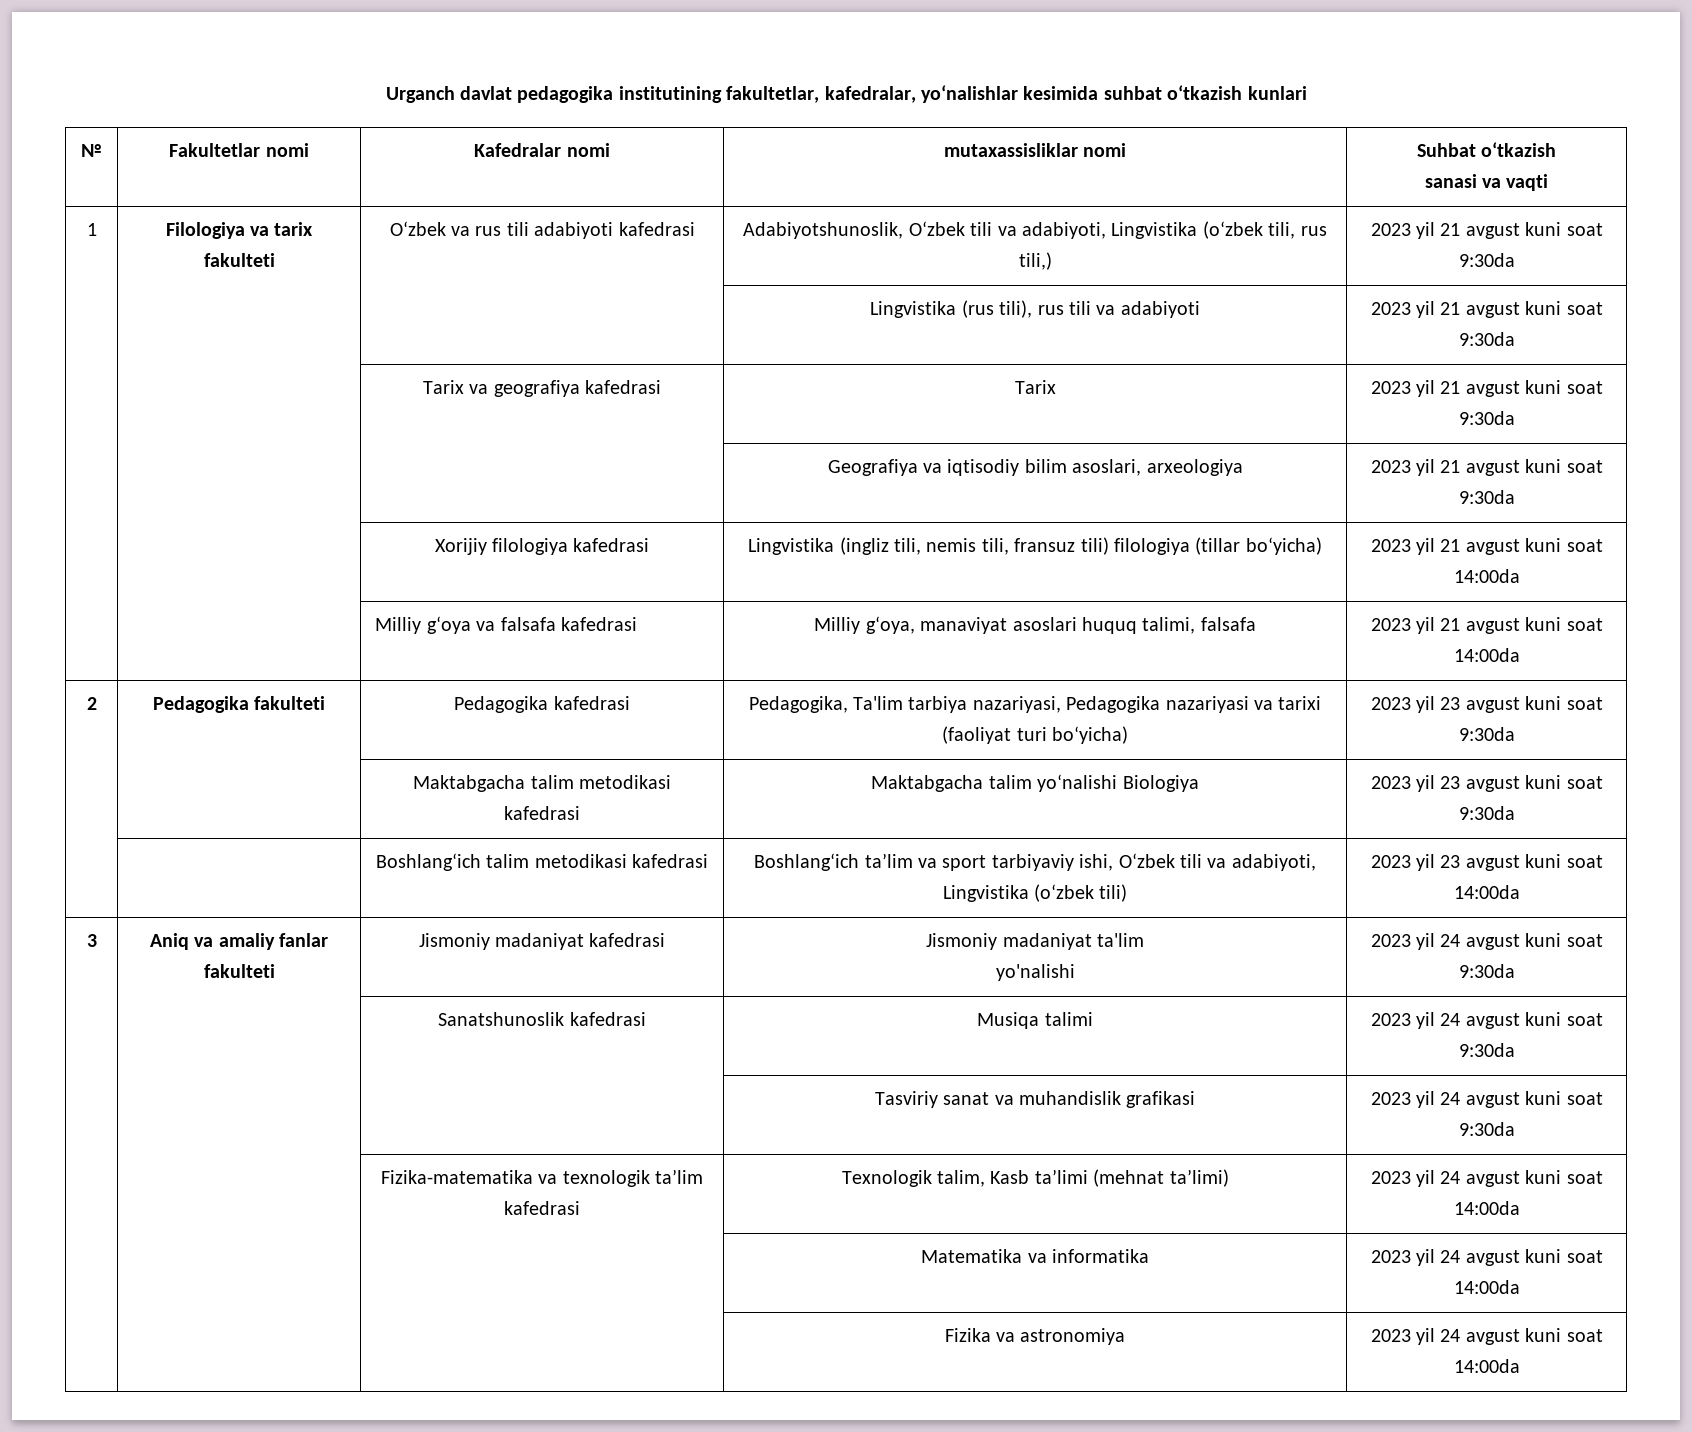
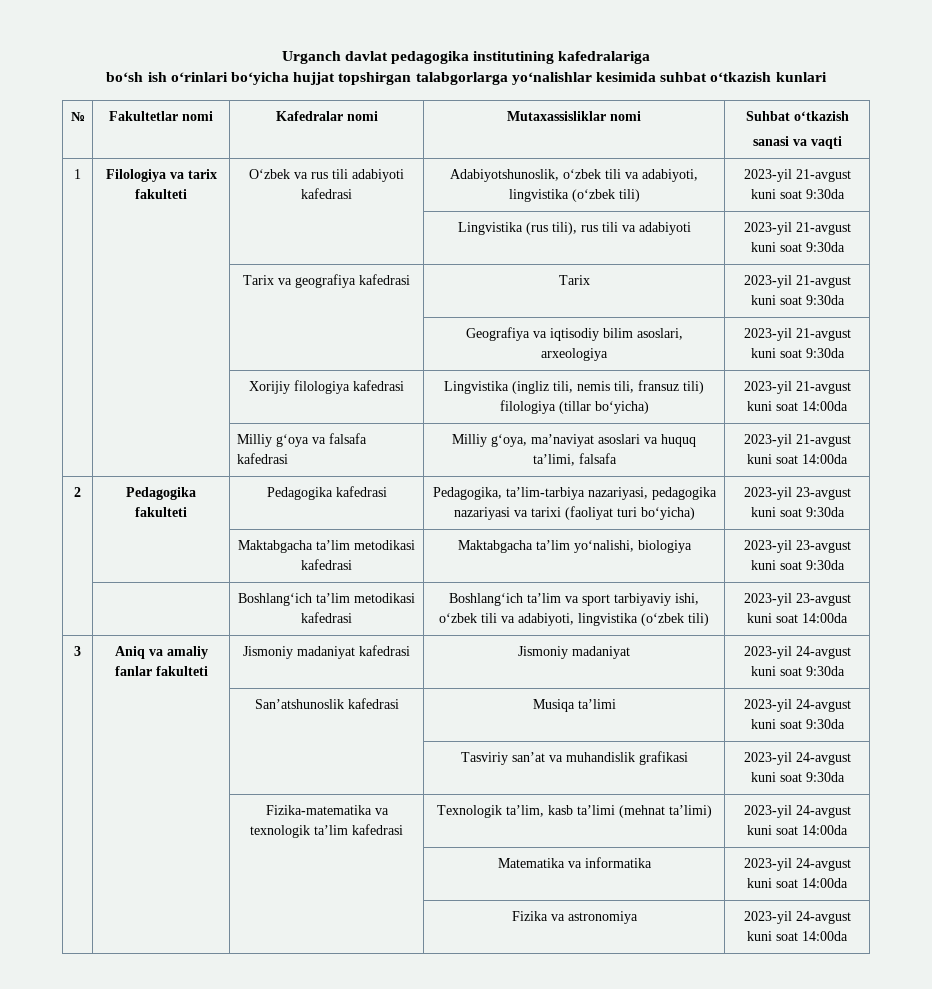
- Urganch davlat pedagogika institutining fakultetlar, kafedralar, yo‘nalishlar kesimida suhbat o‘tkazish kunlari
+ Urganch davlat pedagogika institutining kafedralariga
+ bo‘sh ish o‘rinlari bo‘yicha hujjat topshirgan talabgorlarga yo‘nalishlar kesimida suhbat o‘tkazish kunlari
- № | Fakultetlar nomi | Kafedralar nomi | mutaxassisliklar nomi | Suhbat o‘tkazish
+ № | Fakultetlar nomi | Kafedralar nomi | Mutaxassisliklar nomi | Suhbat o‘tkazish
- 1 | Filologiya va tarix fakulteti | O‘zbek va rus tili adabiyoti kafedrasi | Adabiyotshunoslik, O‘zbek tili va adabiyoti, Lingvistika (o‘zbek tili, rus tili,) | 2023 yil 21 avgust kuni soat 9:30da
+ 1 | Filologiya va tarix fakulteti | O‘zbek va rus tili adabiyoti kafedrasi | Adabiyotshunoslik, o‘zbek tili va adabiyoti, lingvistika (o‘zbek tili) | 2023-yil 21-avgust kuni soat 9:30da
- | | | Lingvistika (rus tili), rus tili va adabiyoti | 2023 yil 21 avgust kuni soat 9:30da
+ | | | Lingvistika (rus tili), rus tili va adabiyoti | 2023-yil 21-avgust kuni soat 9:30da
- | | Tarix va geografiya kafedrasi | Tarix | 2023 yil 21 avgust kuni soat 9:30da
+ | | Tarix va geografiya kafedrasi | Tarix | 2023-yil 21-avgust kuni soat 9:30da
- | | | Geografiya va iqtisodiy bilim asoslari, arxeologiya | 2023 yil 21 avgust kuni soat 9:30da
+ | | | Geografiya va iqtisodiy bilim asoslari, arxeologiya | 2023-yil 21-avgust kuni soat 9:30da
- | | Xorijiy filologiya kafedrasi | Lingvistika (ingliz tili, nemis tili, fransuz tili) filologiya (tillar bo‘yicha) | 2023 yil 21 avgust kuni soat 14:00da
+ | | Xorijiy filologiya kafedrasi | Lingvistika (ingliz tili, nemis tili, fransuz tili) filologiya (tillar bo‘yicha) | 2023-yil 21-avgust kuni soat 14:00da
- | | Milliy g‘oya va falsafa kafedrasi | Milliy g‘oya, manaviyat asoslari huquq talimi, falsafa | 2023 yil 21 avgust kuni soat 14:00da
+ | | Milliy g‘oya va falsafa kafedrasi | Milliy g‘oya, ma’naviyat asoslari va huquq ta’limi, falsafa | 2023-yil 21-avgust kuni soat 14:00da
- 2 | Pedagogika fakulteti | Pedagogika kafedrasi | Pedagogika, Ta'lim tarbiya nazariyasi, Pedagogika nazariyasi va tarixi (faoliyat turi bo‘yicha) | 2023 yil 23 avgust kuni soat 9:30da
+ 2 | Pedagogika fakulteti | Pedagogika kafedrasi | Pedagogika, ta’lim-tarbiya nazariyasi, pedagogika nazariyasi va tarixi (faoliyat turi bo‘yicha) | 2023-yil 23-avgust kuni soat 9:30da
- | | Maktabgacha talim metodikasi kafedrasi | Maktabgacha talim yo‘nalishi Biologiya | 2023 yil 23 avgust kuni soat 9:30da
+ | | Maktabgacha ta’lim metodikasi kafedrasi | Maktabgacha ta’lim yo‘nalishi, biologiya | 2023-yil 23-avgust kuni soat 9:30da
- | | Boshlang‘ich talim metodikasi kafedrasi | Boshlang‘ich ta’lim va sport tarbiyaviy ishi, O‘zbek tili va adabiyoti, Lingvistika (o‘zbek tili) | 2023 yil 23 avgust kuni soat 14:00da
+ | | Boshlang‘ich ta’lim metodikasi kafedrasi | Boshlang‘ich ta’lim va sport tarbiyaviy ishi, o‘zbek tili va adabiyoti, lingvistika (o‘zbek tili) | 2023-yil 23-avgust kuni soat 14:00da
- 3 | Aniq va amaliy fanlar fakulteti | Jismoniy madaniyat kafedrasi | Jismoniy madaniyat ta'lim
- yo'nalishi | 2023 yil 24 avgust kuni soat 9:30da
- | | Sanatshunoslik kafedrasi | Musiqa talimi | 2023 yil 24 avgust kuni soat 9:30da
+ 3 | Aniq va amaliy fanlar fakulteti | Jismoniy madaniyat kafedrasi | Jismoniy madaniyat | 2023-yil 24-avgust kuni soat 9:30da
+ | | San’atshunoslik kafedrasi | Musiqa ta’limi | 2023-yil 24-avgust kuni soat 9:30da
- | | | Tasviriy sanat va muhandislik grafikasi | 2023 yil 24 avgust kuni soat 9:30da
+ | | | Tasviriy san’at va muhandislik grafikasi | 2023-yil 24-avgust kuni soat 9:30da
- | | Fizika-matematika va texnologik ta’lim kafedrasi | Texnologik talim, Kasb ta’limi (mehnat ta’limi) | 2023 yil 24 avgust kuni soat 14:00da
+ | | Fizika-matematika va texnologik ta’lim kafedrasi | Texnologik ta’lim, kasb ta’limi (mehnat ta’limi) | 2023-yil 24-avgust kuni soat 14:00da
- | | | Matematika va informatika | 2023 yil 24 avgust kuni soat 14:00da
+ | | | Matematika va informatika | 2023-yil 24-avgust kuni soat 14:00da
- | | | Fizika va astronomiya | 2023 yil 24 avgust kuni soat 14:00da
+ | | | Fizika va astronomiya | 2023-yil 24-avgust kuni soat 14:00da

